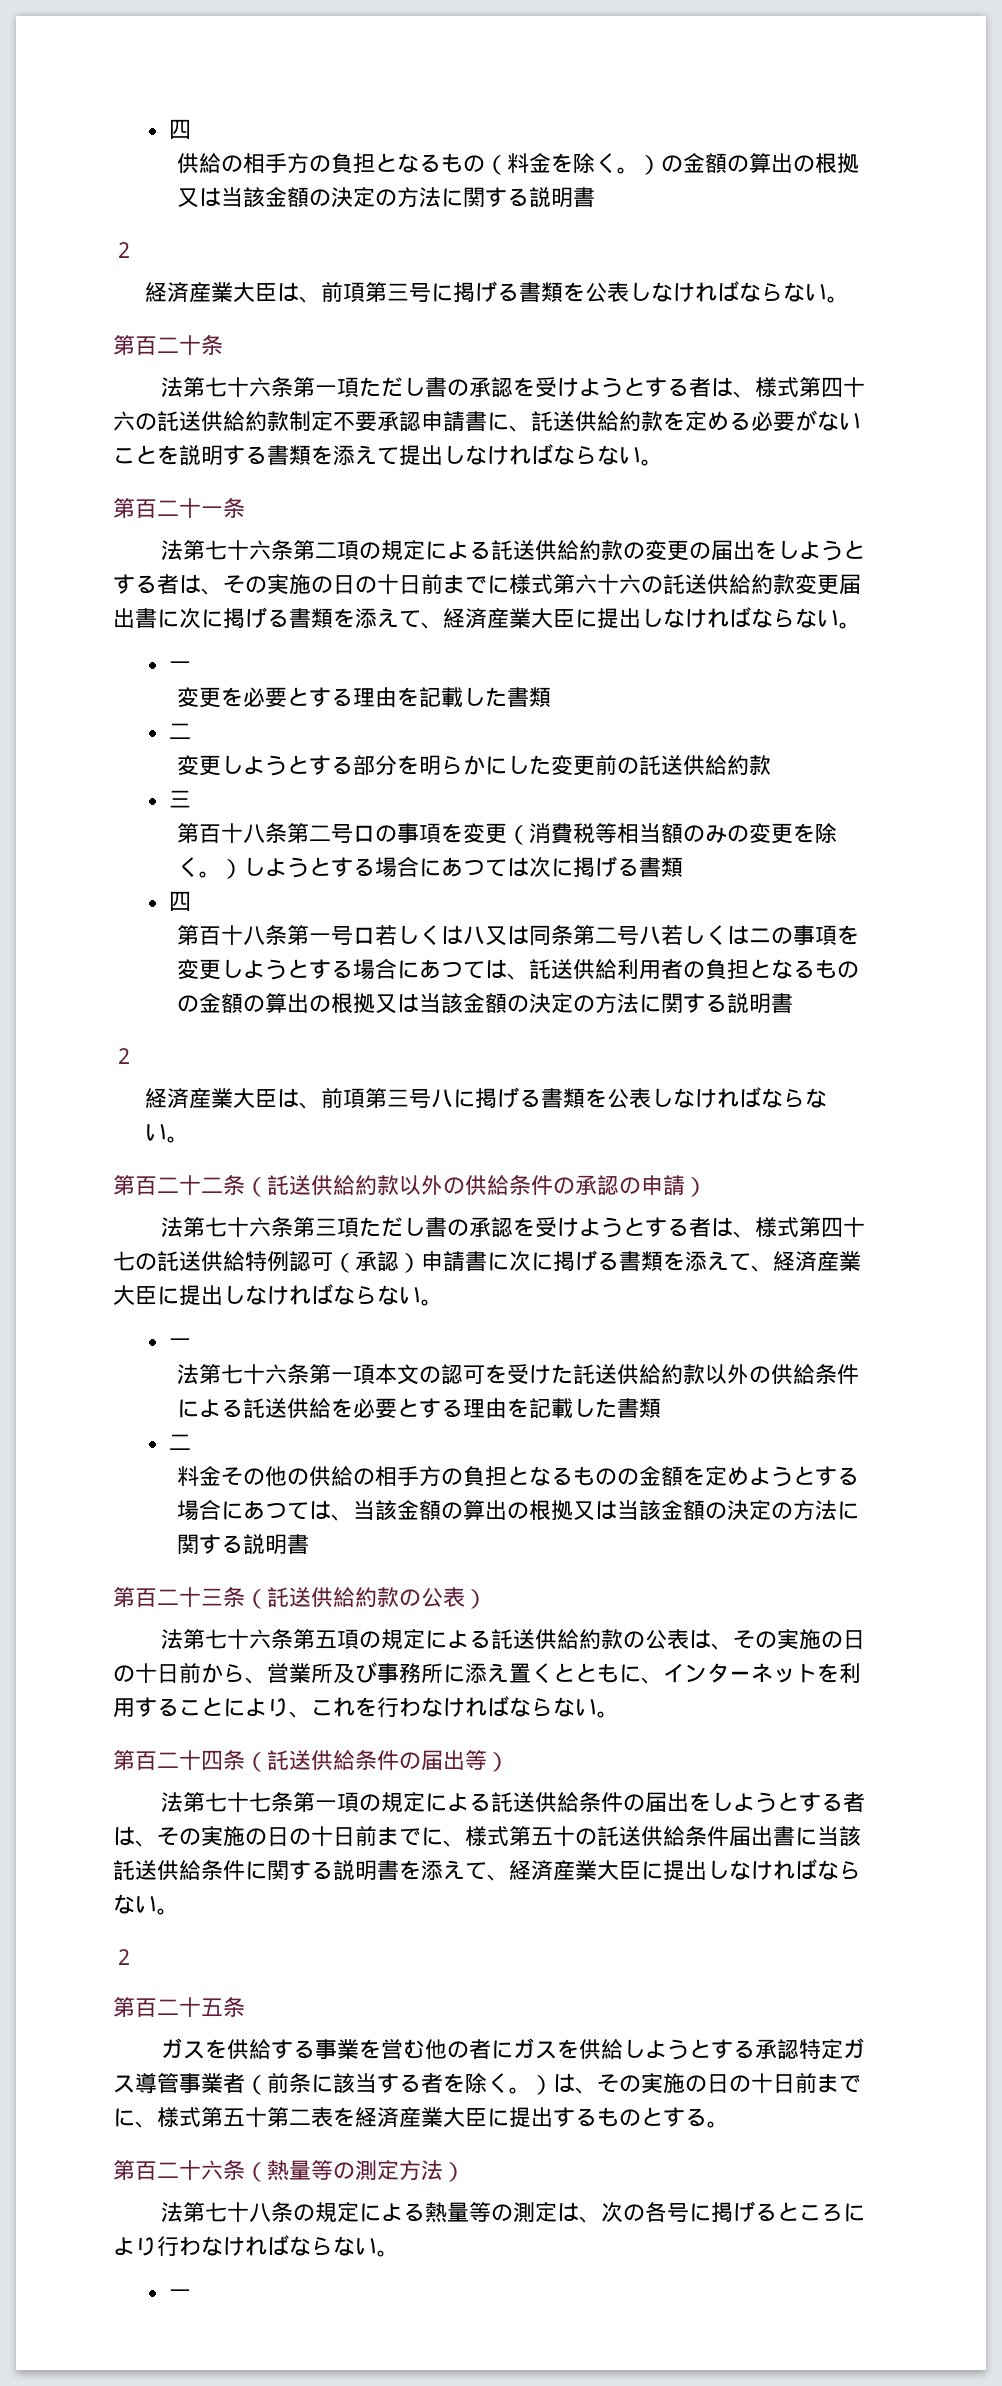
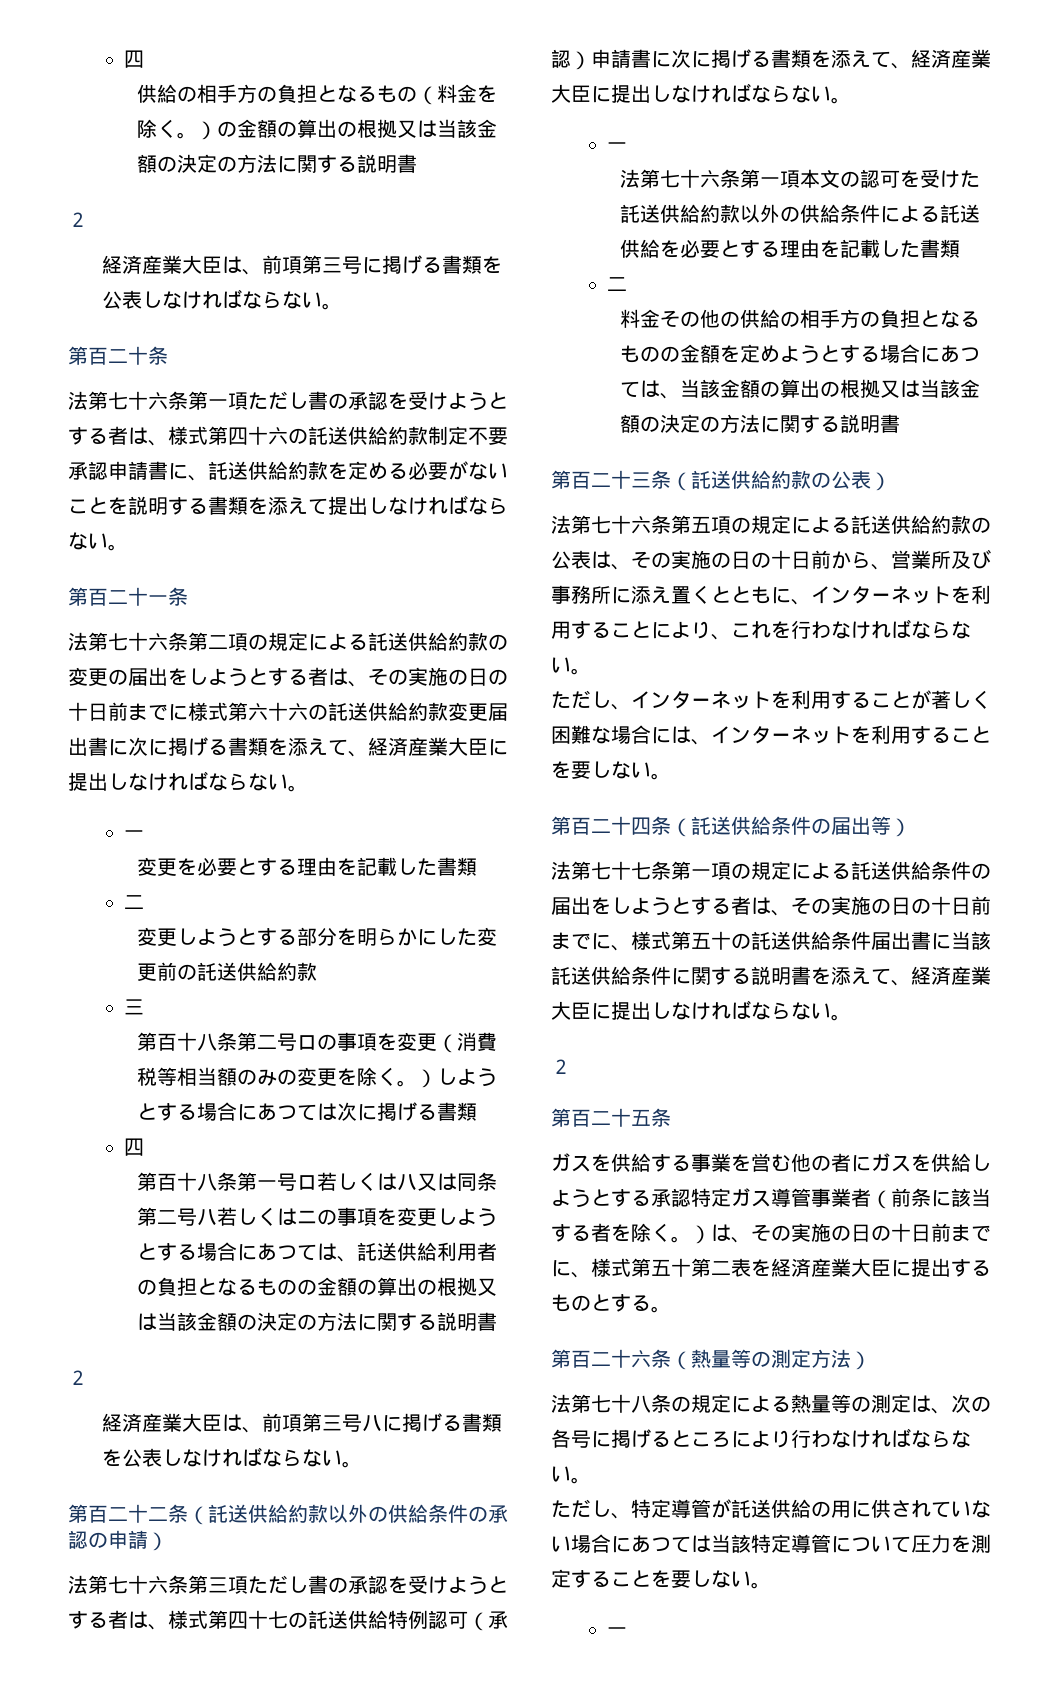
+ ただし、インターネットを利用することが著しく困難な場合には、インターネットを利用することを要しない。
+ ただし、特定導管が託送供給の用に供されていない場合にあつては当該特定導管について圧力を測定することを要しない。

